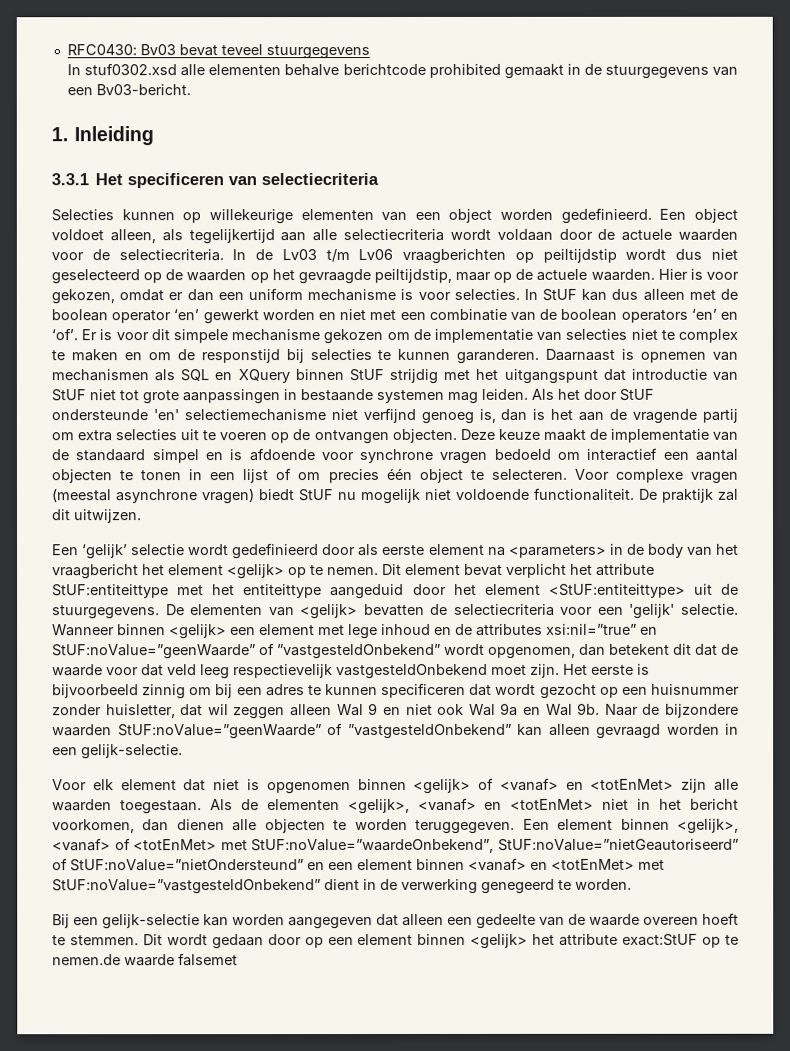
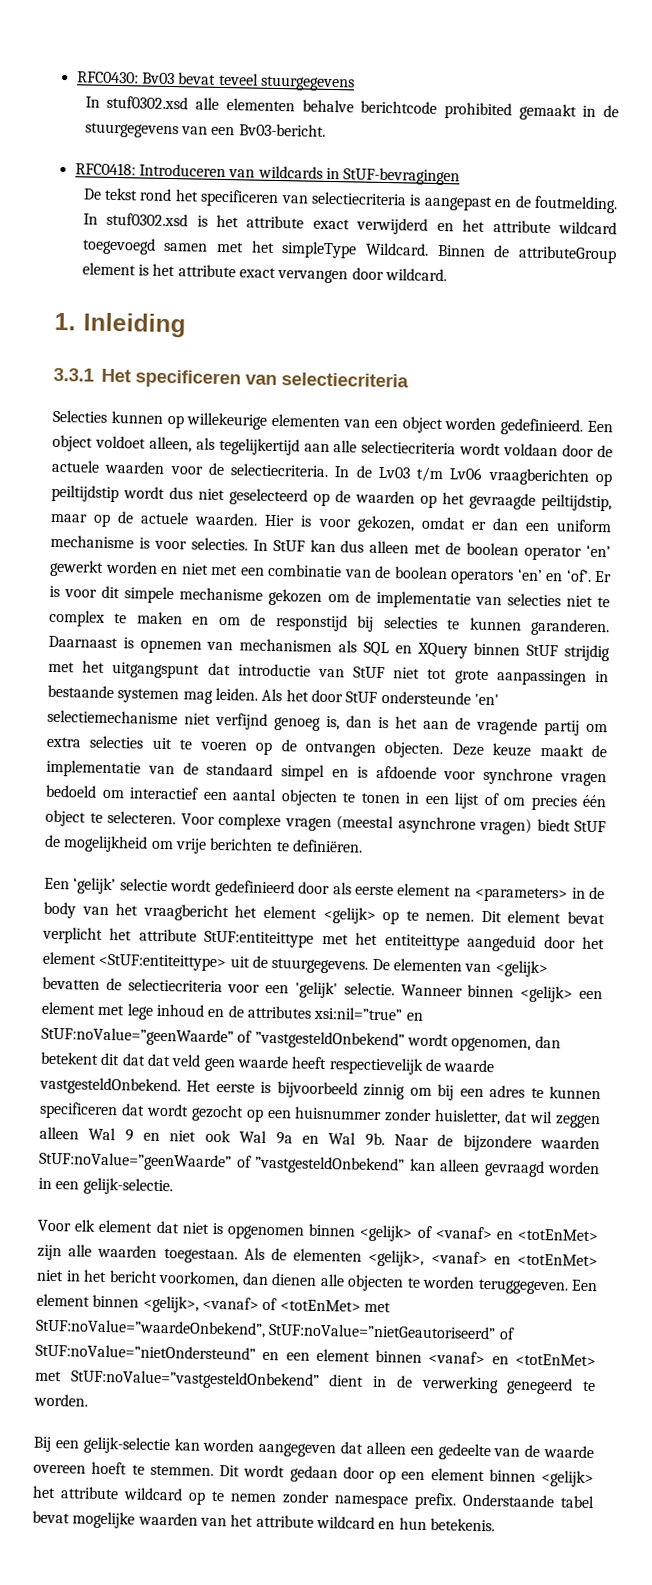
+ RFC0418: Introduceren van wildcards in StUF-bevragingen
+ De tekst rond het specificeren van selectiecriteria is aangepast en de foutmelding. In stuf0302.xsd is het attribute exact verwijderd en het attribute wildcard toegevoegd samen met het simpleType Wildcard. Binnen de attributeGroup element is het attribute exact vervangen door wildcard.
- Voor complexe vragen (meestal asynchrone vragen) biedt StUF nu mogelijk niet voldoende functionaliteit. De praktijk zal dit uitwijzen.
+ Voor complexe vragen (meestal asynchrone vragen) biedt StUF de mogelijkheid om vrije berichten te definiëren.
- Wanneer binnen <gelijk> een element met lege inhoud en de attributes xsi:nil=”true” en StUF:noValue=”geenWaarde” of ”vastgesteldOnbekend” wordt opgenomen, dan betekent dit dat de waarde voor dat veld leeg respectievelijk vastgesteldOnbekend moet zijn.
+ Wanneer binnen <gelijk> een element met lege inhoud en de attributes xsi:nil=”true” en StUF:noValue=”geenWaarde” of ”vastgesteldOnbekend” wordt opgenomen, dan betekent dit dat dat veld geen waarde heeft respectievelijk de waarde vastgesteldOnbekend.
- Dit wordt gedaan door op een element binnen <gelijk> het attribute exact:StUF op te nemen.de waarde falsemet
+ Dit wordt gedaan door op een element binnen <gelijk> het attribute wildcard op te nemen zonder namespace prefix. Onderstaande tabel bevat mogelijke waarden van het attribute wildcard en hun betekenis.

